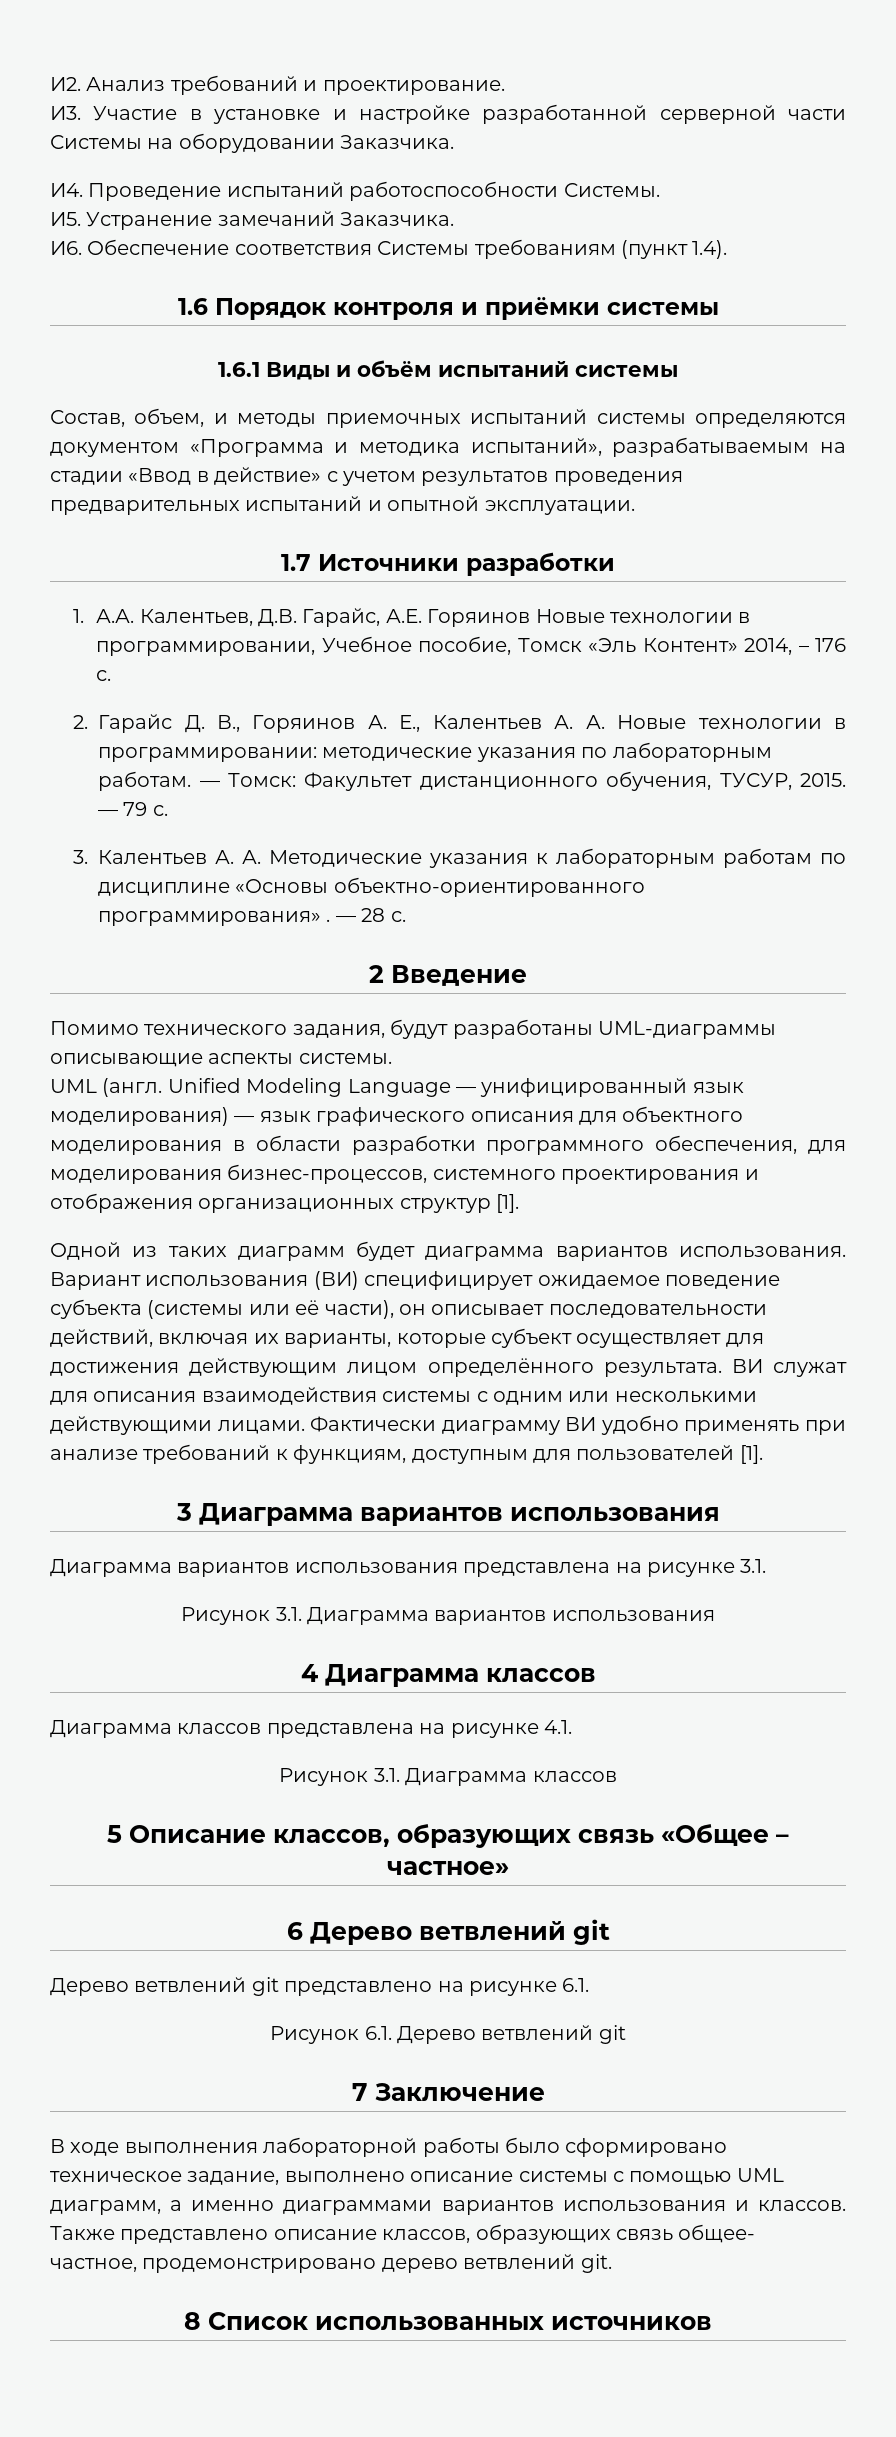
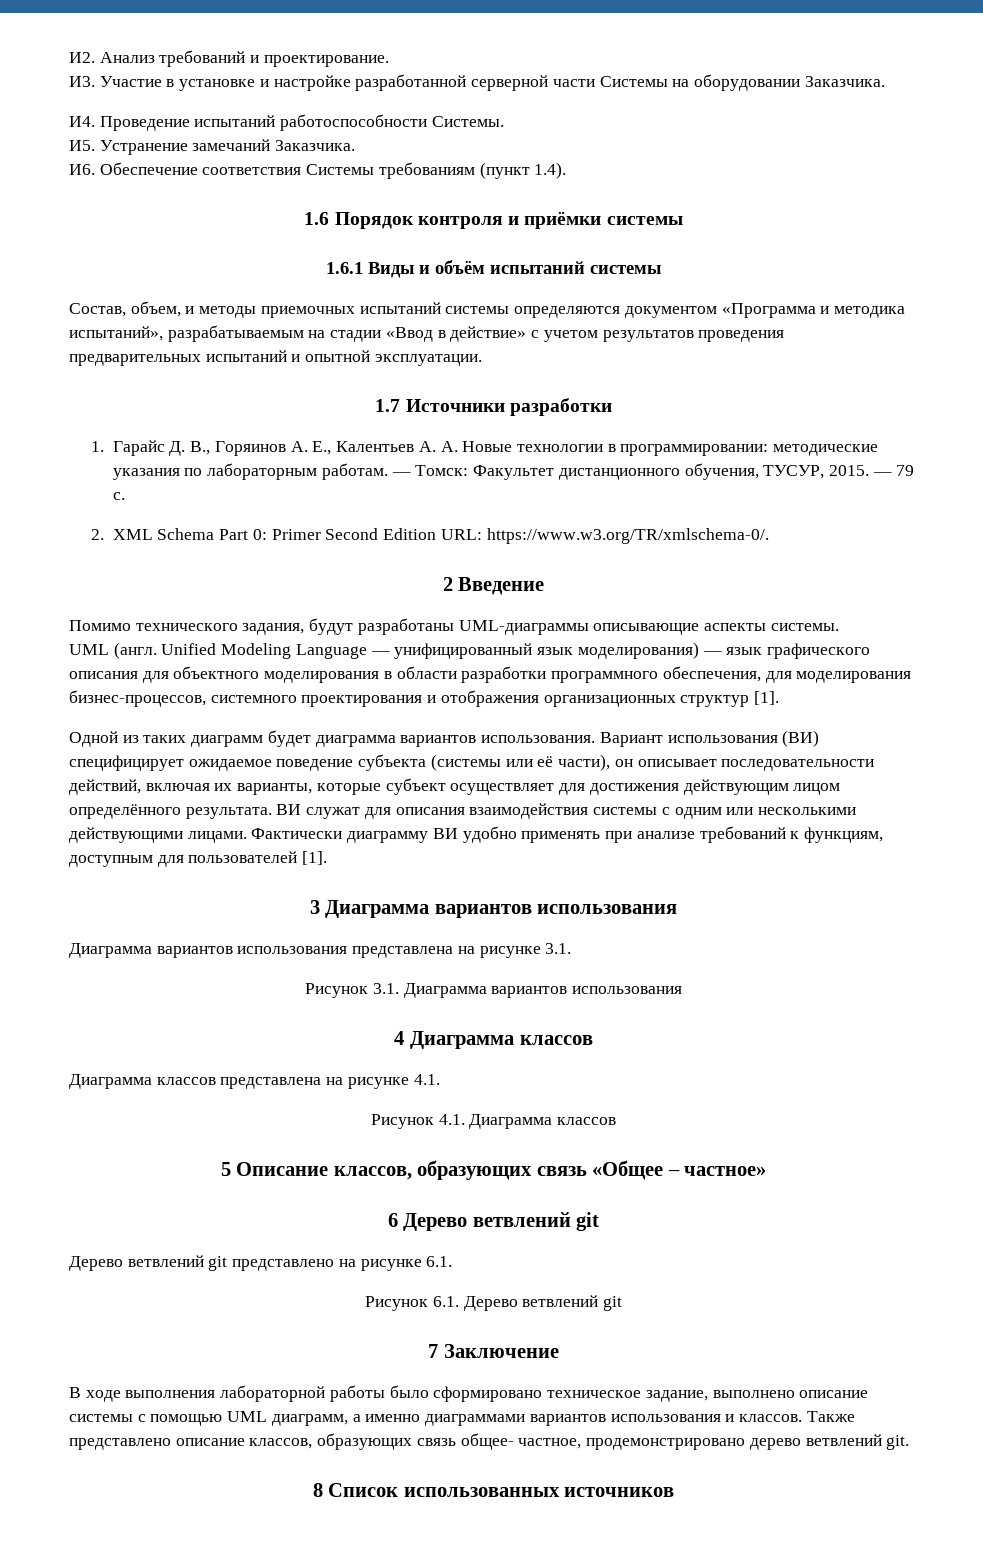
- 1. А.А. Калентьев, Д.В. Гарайс, А.Е. Горяинов Новые технологии в программировании, Учебное пособие, Томск «Эль Контент» 2014, – 176 с.
- 2. Гарайс Д. В., Горяинов А. Е., Калентьев А. А. Новые технологии в программировании: методические указания по лабораторным работам.
+ 1. Гарайс Д. В., Горяинов А. Е., Калентьев А. А. Новые технологии в программировании: методические указания по лабораторным работам.
- 3. Калентьев А. А. Методические указания к лабораторным работам по дисциплине «Основы объектно-ориентированного программирования» . — 28 с.
+ 2. XML Schema Part 0: Primer Second Edition URL: https://www.w3.org/TR/xmlschema-0/.
- Рисунок 3.1. Диаграмма классов
+ Рисунок 4.1. Диаграмма классов

